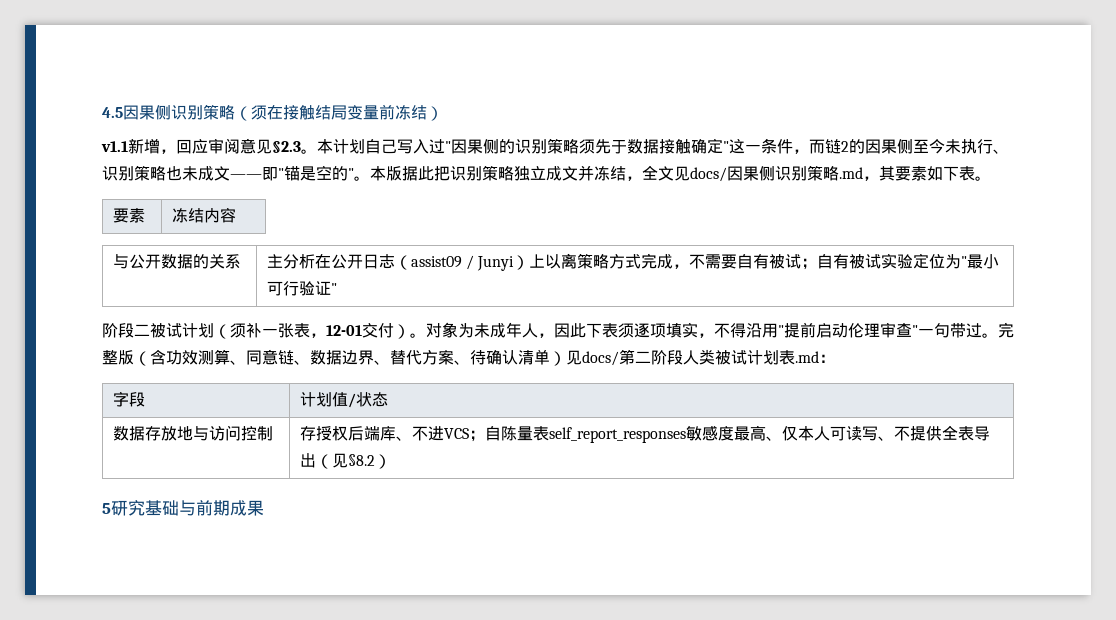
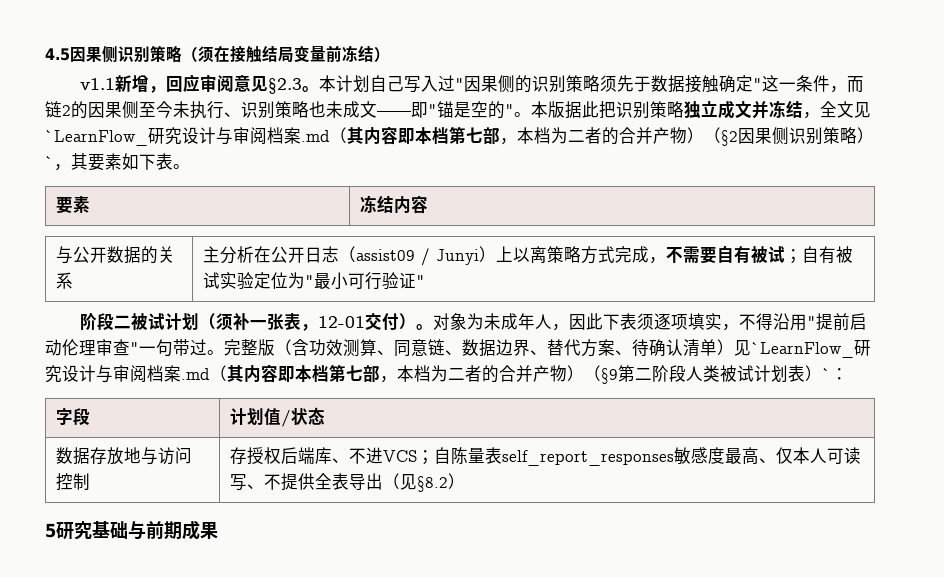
- 本版据此把识别策略独立成文并冻结，全文见docs/因果侧识别策略.md，其要素如下表。
+ 本版据此把识别策略独立成文并冻结，全文见`LearnFlow_研究设计与审阅档案.md（其内容即本档第七部，本档为二者的合并产物）（§2因果侧识别策略）`，其要素如下表。
- 完整版（含功效测算、同意链、数据边界、替代方案、待确认清单）见docs/第二阶段人类被试计划表.md：
+ 完整版（含功效测算、同意链、数据边界、替代方案、待确认清单）见`LearnFlow_研究设计与审阅档案.md（其内容即本档第七部，本档为二者的合并产物）（§9第二阶段人类被试计划表）`：

